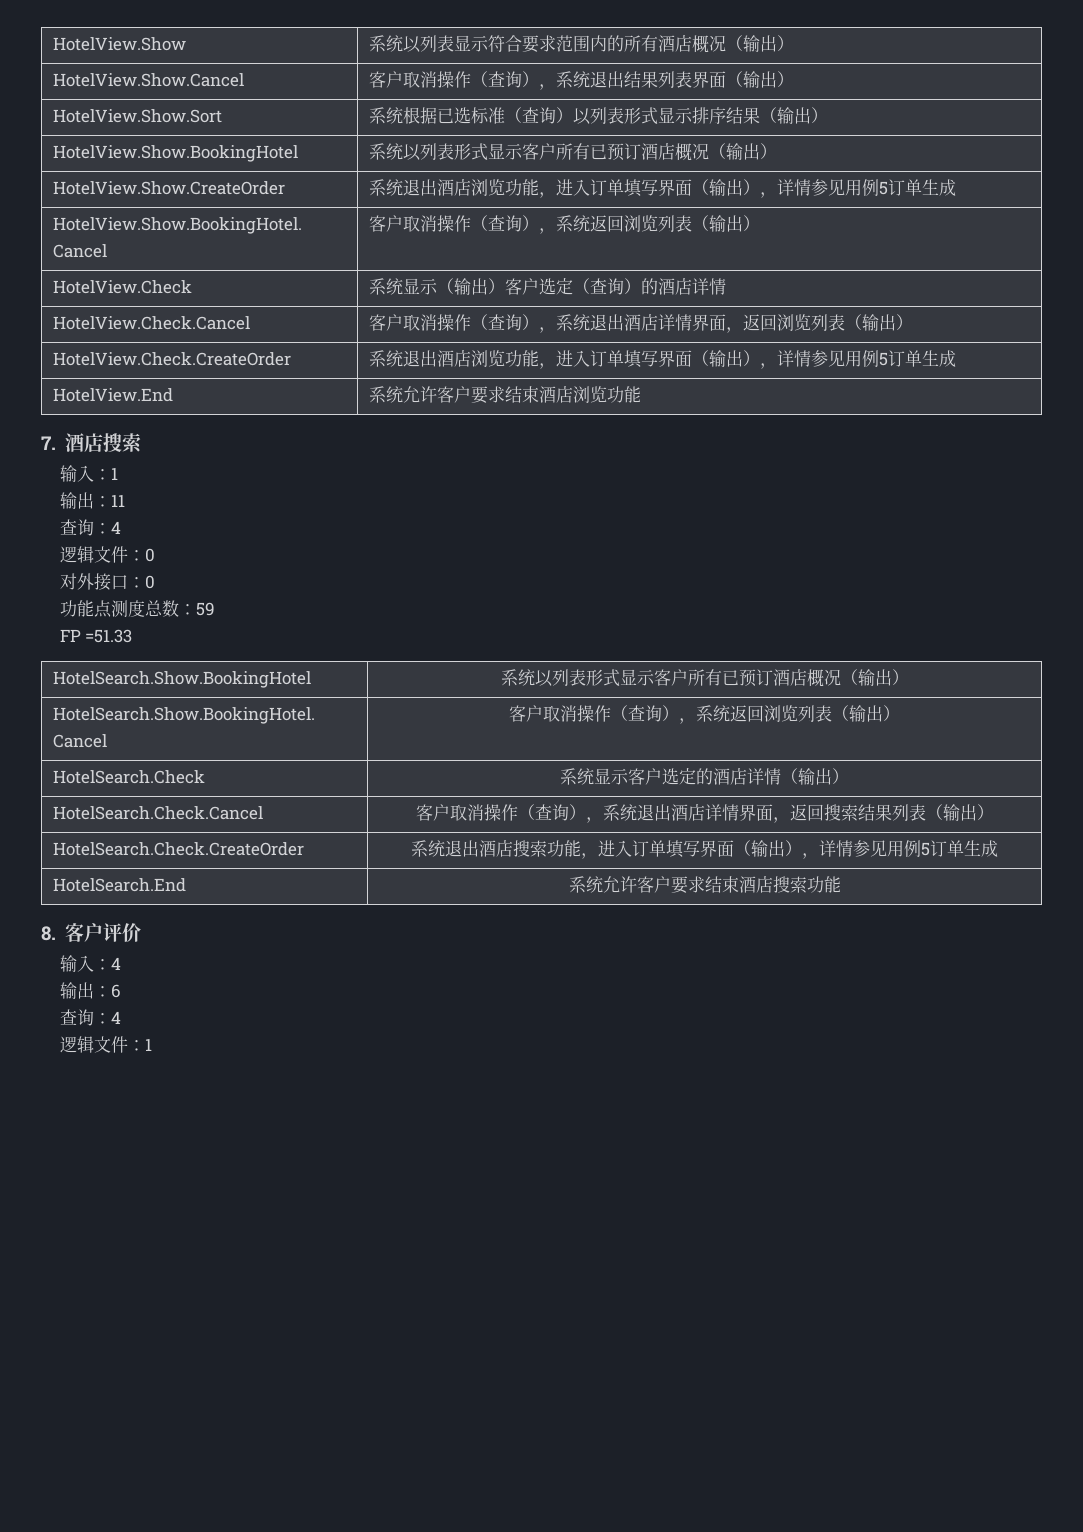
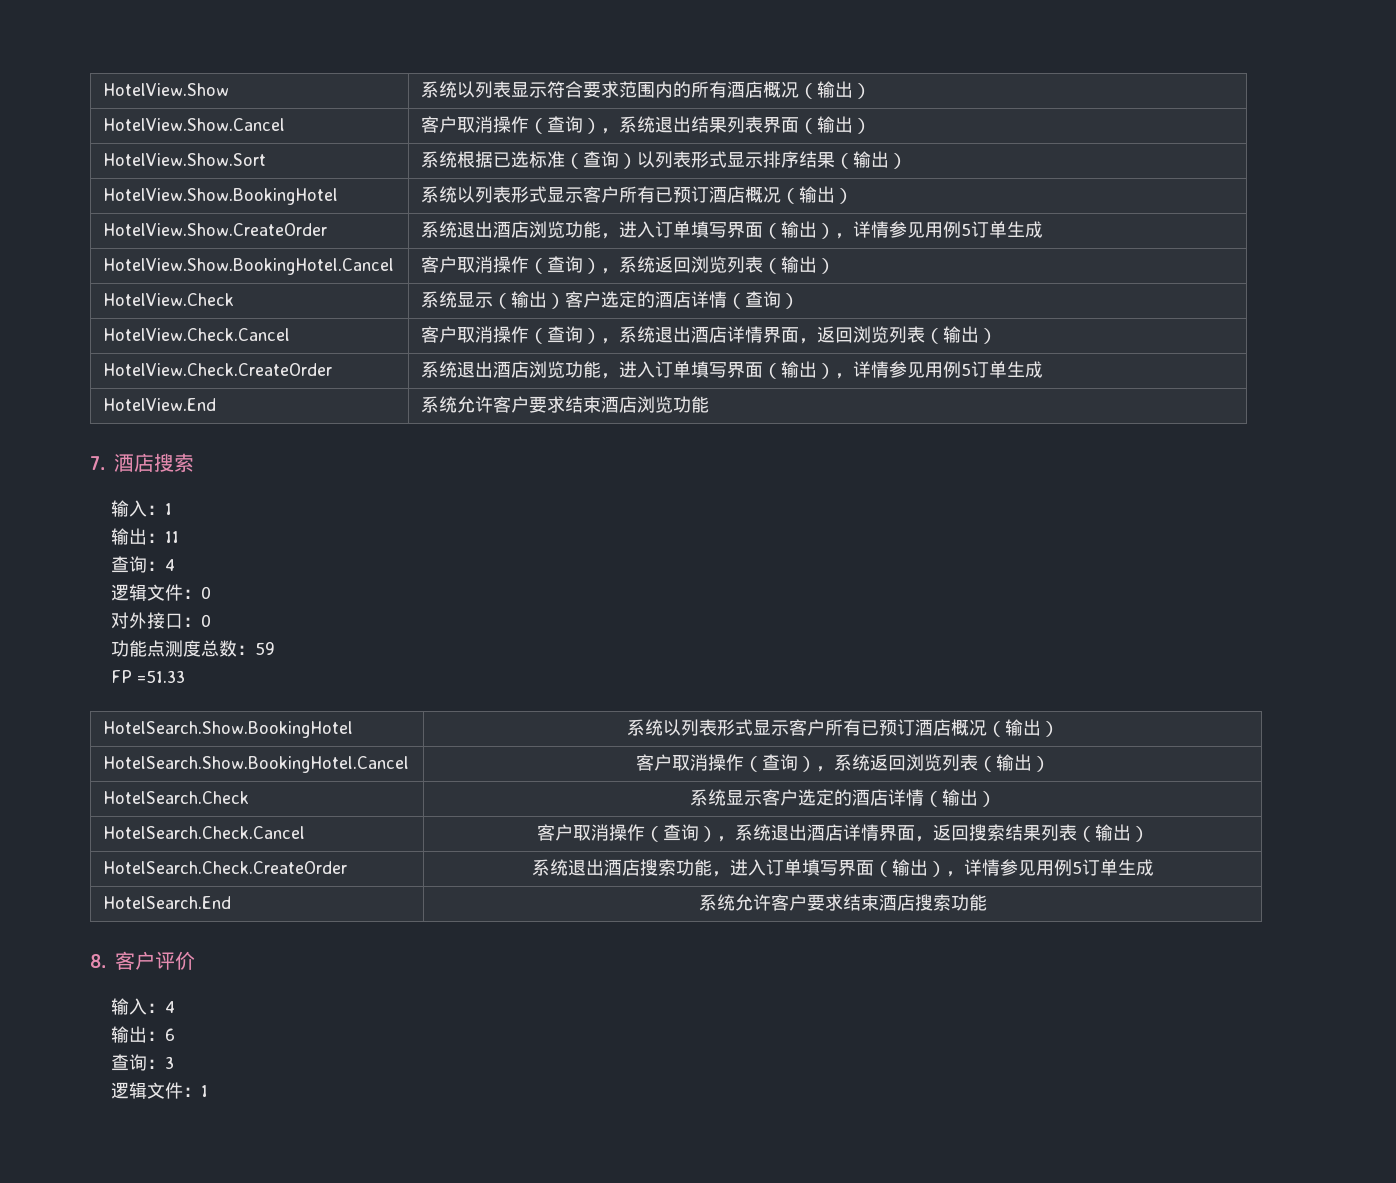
- HotelView.Check | 系统显示（输出）客户选定（查询）的酒店详情
+ HotelView.Check | 系统显示（输出）客户选定的酒店详情（查询）
  输出：6
- 查询：4
+ 查询：3

